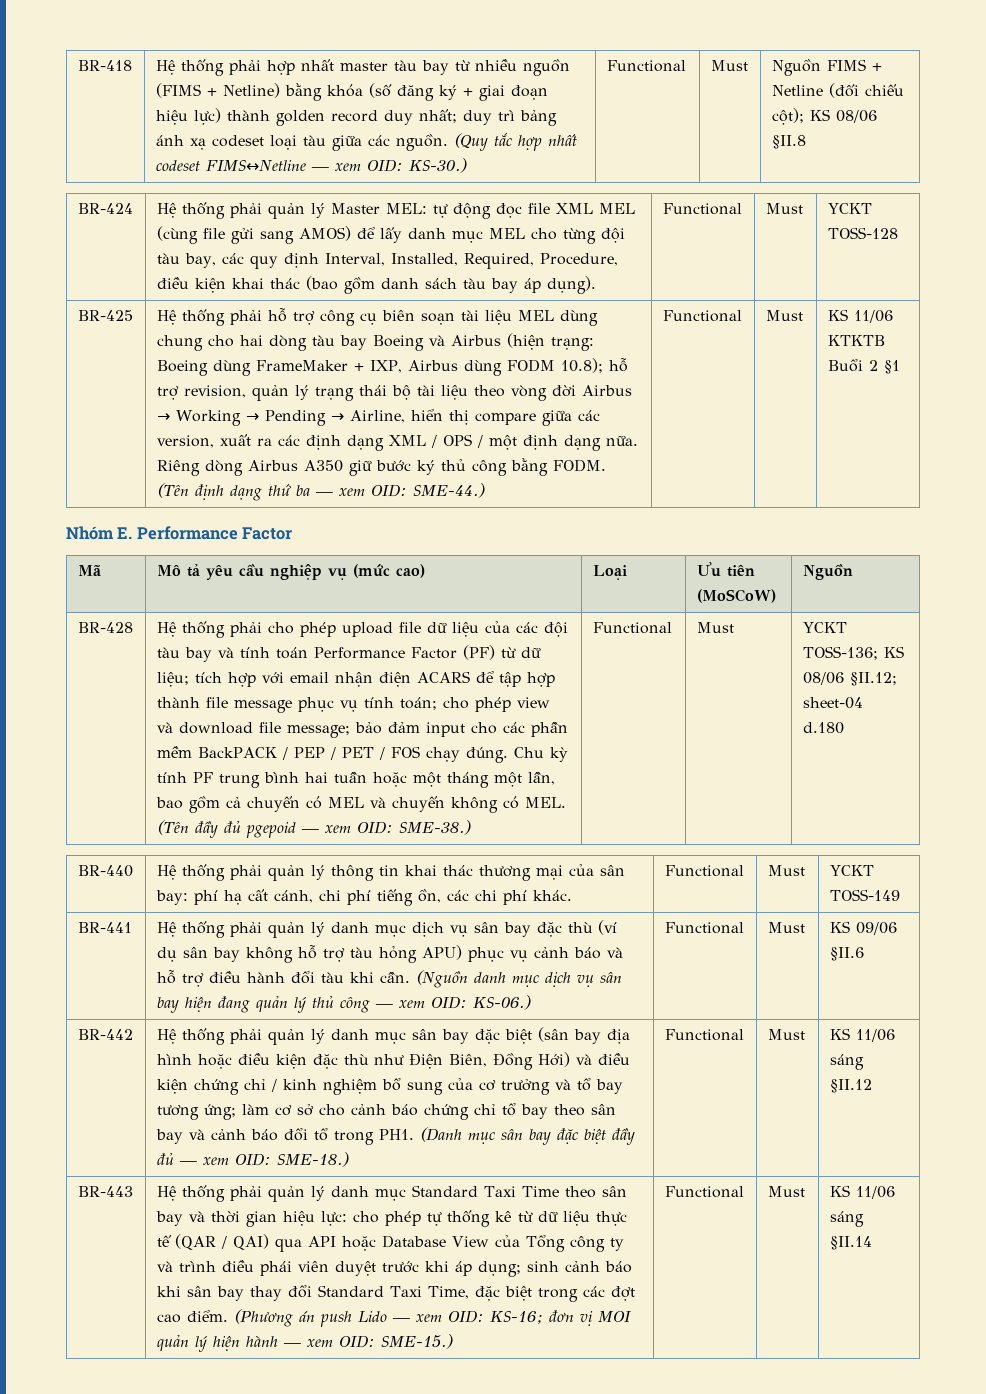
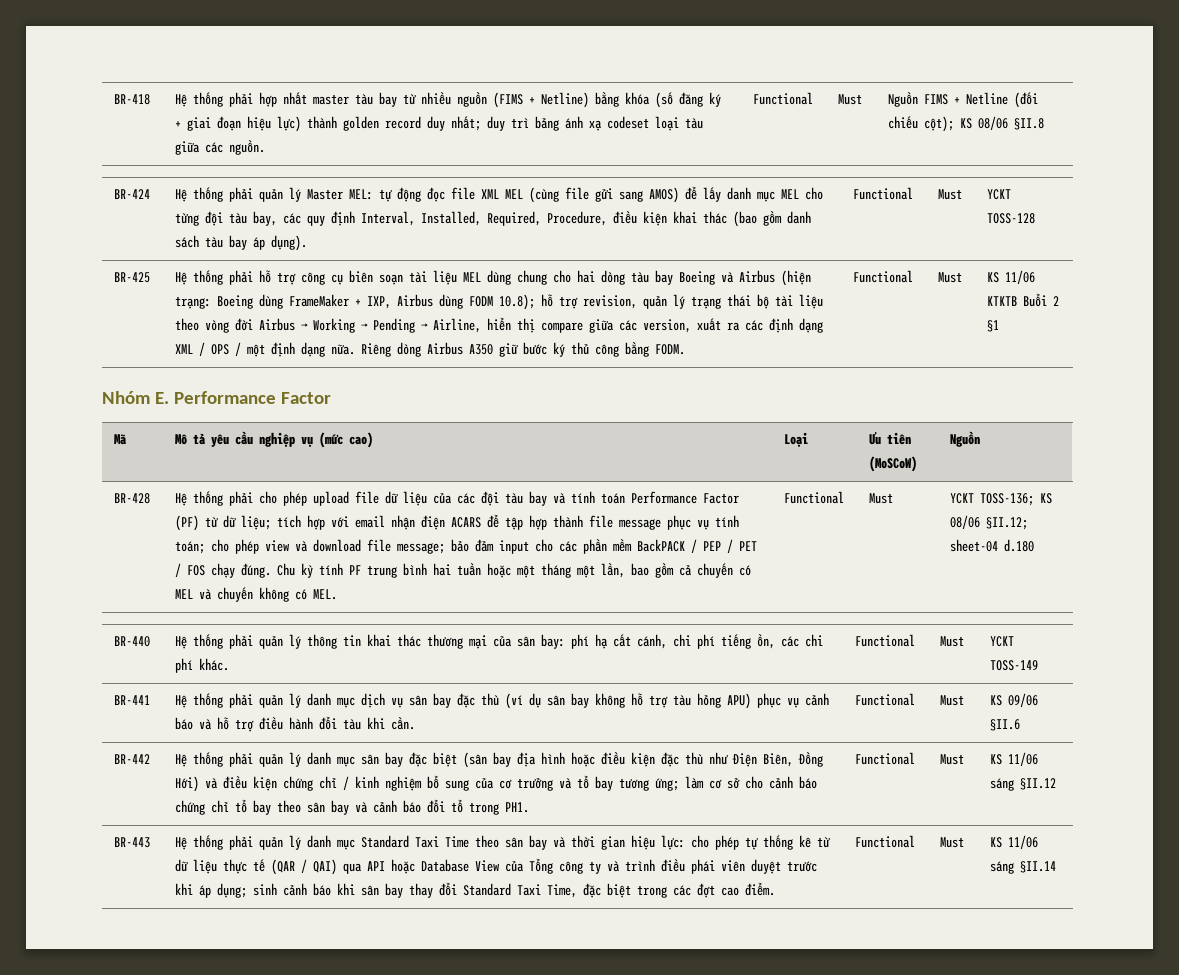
- (Quy tắc hợp nhất codeset FIMS↔Netline — xem OID: KS-30.)
- (Tên định dạng thứ ba — xem OID: SME-44.)
- Chu kỳ tính PF trung bình hai tuần hoặc một tháng một lần, bao gồm cả chuyến có MEL và chuyến không có MEL. (Tên đầy đủ pgepoid — xem OID: SME-38.)
+ Chu kỳ tính PF trung bình hai tuần hoặc một tháng một lần, bao gồm cả chuyến có MEL và chuyến không có MEL.
- (Nguồn danh mục dịch vụ sân bay hiện đang quản lý thủ công — xem OID: KS-06.)
- làm cơ sở cho cảnh báo chứng chỉ tổ bay theo sân bay và cảnh báo đổi tổ trong PH1. (Danh mục sân bay đặc biệt đầy đủ — xem OID: SME-18.)
+ làm cơ sở cho cảnh báo chứng chỉ tổ bay theo sân bay và cảnh báo đổi tổ trong PH1.
- (Phương án push Lido — xem OID: KS-16; đơn vị MOI quản lý hiện hành — xem OID: SME-15.)

